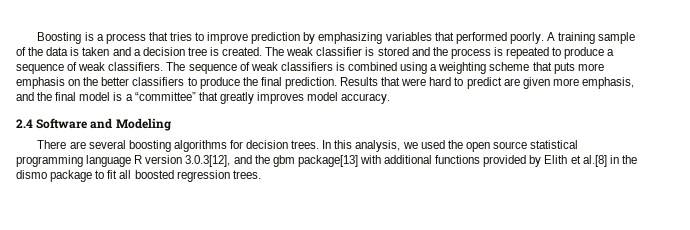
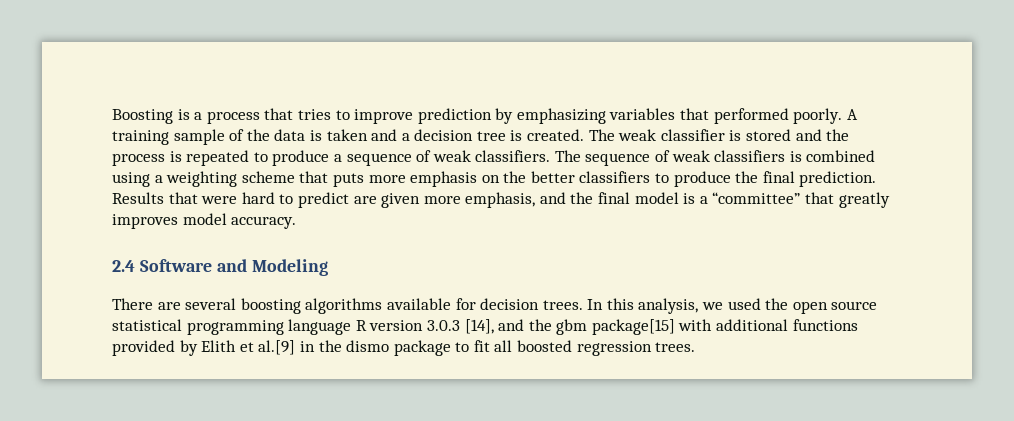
- There are several boosting algorithms for decision trees.
+ There are several boosting algorithms available for decision trees.
- In this analysis, we used the open source statistical programming language R version 3.0.3[12], and the gbm package[13] with additional functions provided by Elith et al.[8] in the dismo package to fit all boosted regression trees.
+ In this analysis, we used the open source statistical programming language R version 3.0.3 [14], and the gbm package[15] with additional functions provided by Elith et al.[9] in the dismo package to fit all boosted regression trees.

